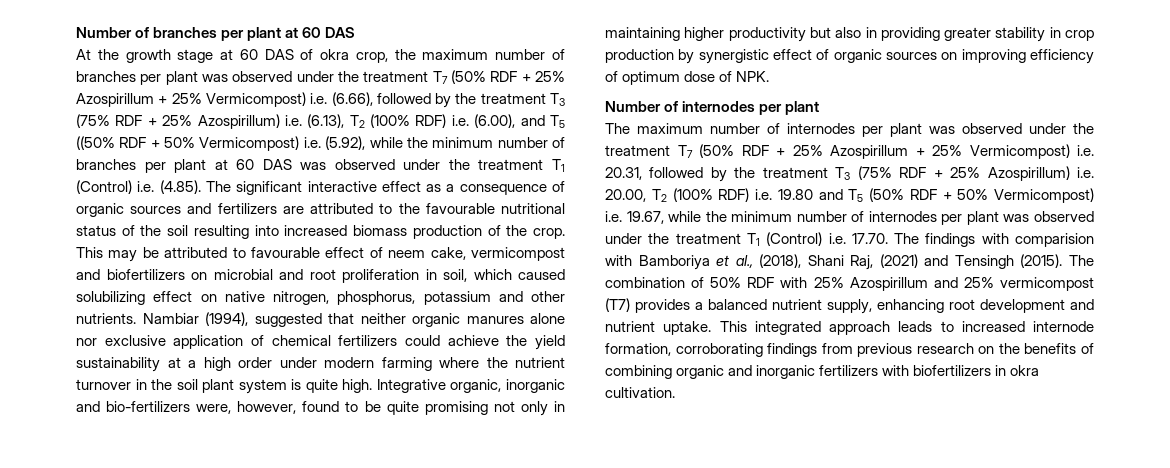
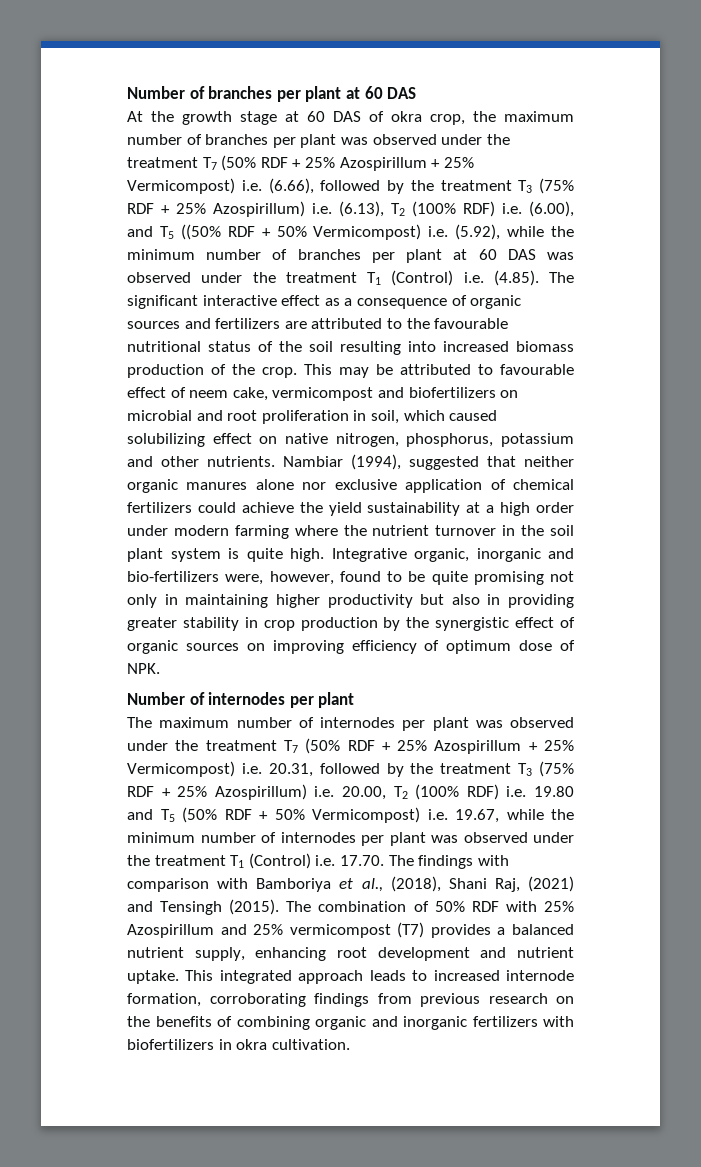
- Integrative organic, inorganic and bio-fertilizers were, however, found to be quite promising not only in maintaining higher productivity but also in providing greater stability in crop production by synergistic effect of organic sources on improving efficiency of optimum dose of NPK.
+ Integrative organic, inorganic and bio-fertilizers were, however, found to be quite promising not only in maintaining higher productivity but also in providing greater stability in crop production by the synergistic effect of organic sources on improving efficiency of optimum dose of NPK.
- The maximum number of internodes per plant was observed under the treatment T7 (50% RDF + 25% Azospirillum + 25% Vermicompost) i.e. 20.31, followed by the treatment T3 (75% RDF + 25% Azospirillum) i.e. 20.00, T2 (100% RDF) i.e. 19.80 and T5 (50% RDF + 50% Vermicompost) i.e. 19.67, while the minimum number of internodes per plant was observed under the treatment T1 (Control) i.e. 17.70. The findings with comparision with Bamboriya et al., (2018), Shani Raj, (2021) and Tensingh (2015).
+ The maximum number of internodes per plant was observed under the treatment T7 (50% RDF + 25% Azospirillum + 25% Vermicompost) i.e. 20.31, followed by the treatment T3 (75% RDF + 25% Azospirillum) i.e. 20.00, T2 (100% RDF) i.e. 19.80 and T5 (50% RDF + 50% Vermicompost) i.e. 19.67, while the minimum number of internodes per plant was observed under the treatment T1 (Control) i.e. 17.70. The findings with comparison with Bamboriya et al., (2018), Shani Raj, (2021) and Tensingh (2015).

